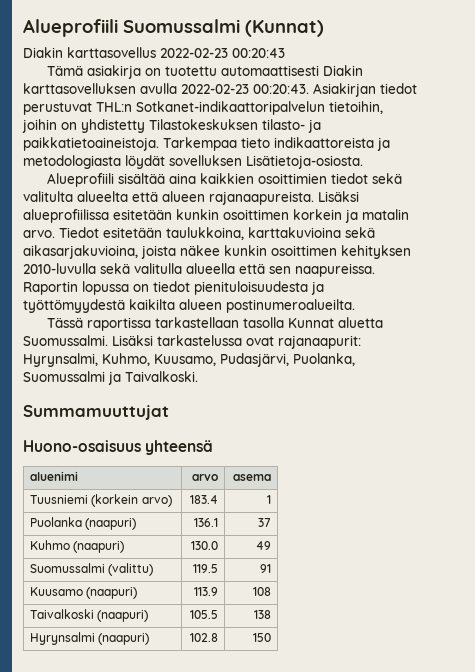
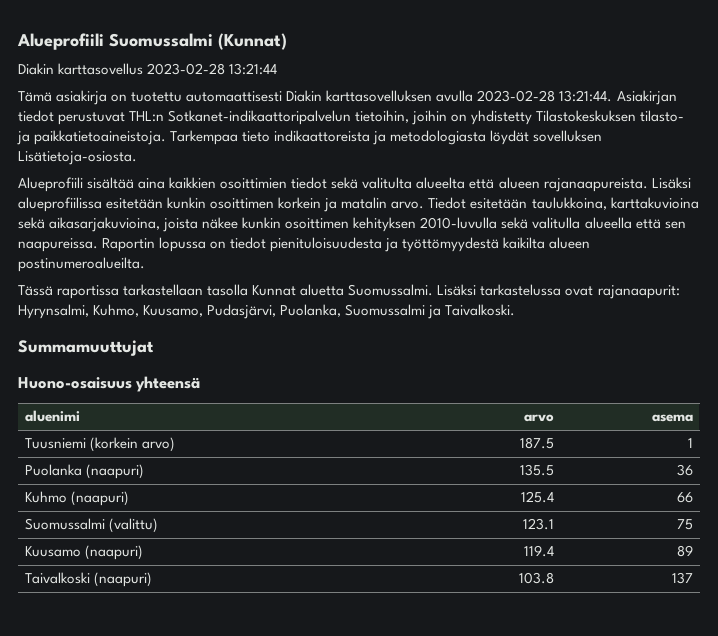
- Diakin karttasovellus 2022-02-23 00:20:43
+ Diakin karttasovellus 2023-02-28 13:21:44
- Tämä asiakirja on tuotettu automaattisesti Diakin karttasovelluksen avulla 2022-02-23 00:20:43.
+ Tämä asiakirja on tuotettu automaattisesti Diakin karttasovelluksen avulla 2023-02-28 13:21:44.
- Tuusniemi (korkein arvo) | 183.4 | 1
+ Tuusniemi (korkein arvo) | 187.5 | 1
- Puolanka (naapuri) | 136.1 | 37
+ Puolanka (naapuri) | 135.5 | 36
- Kuhmo (naapuri) | 130.0 | 49
+ Kuhmo (naapuri) | 125.4 | 66
- Suomussalmi (valittu) | 119.5 | 91
+ Suomussalmi (valittu) | 123.1 | 75
- Kuusamo (naapuri) | 113.9 | 108
+ Kuusamo (naapuri) | 119.4 | 89
- Taivalkoski (naapuri) | 105.5 | 138
- Hyrynsalmi (naapuri) | 102.8 | 150
+ Taivalkoski (naapuri) | 103.8 | 137

